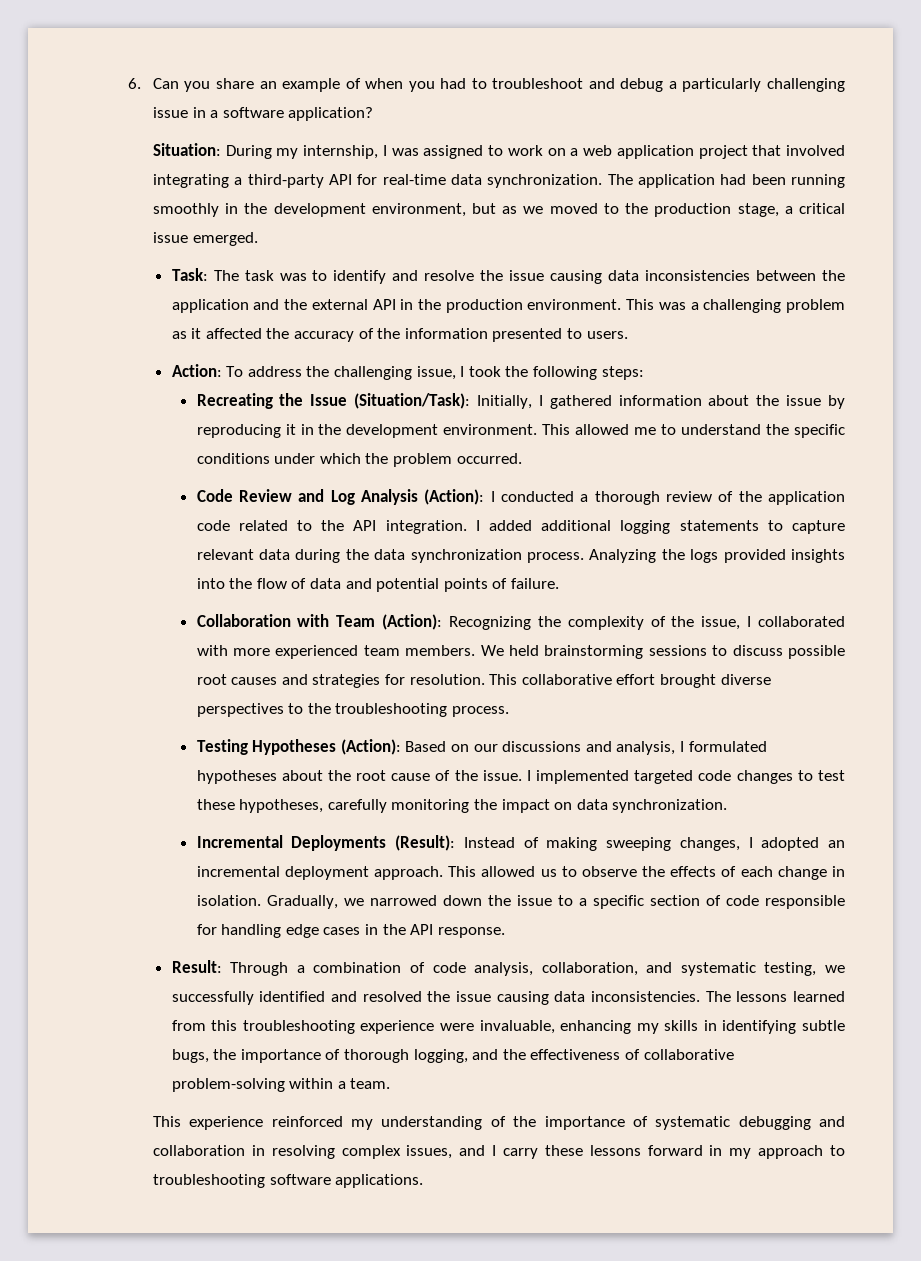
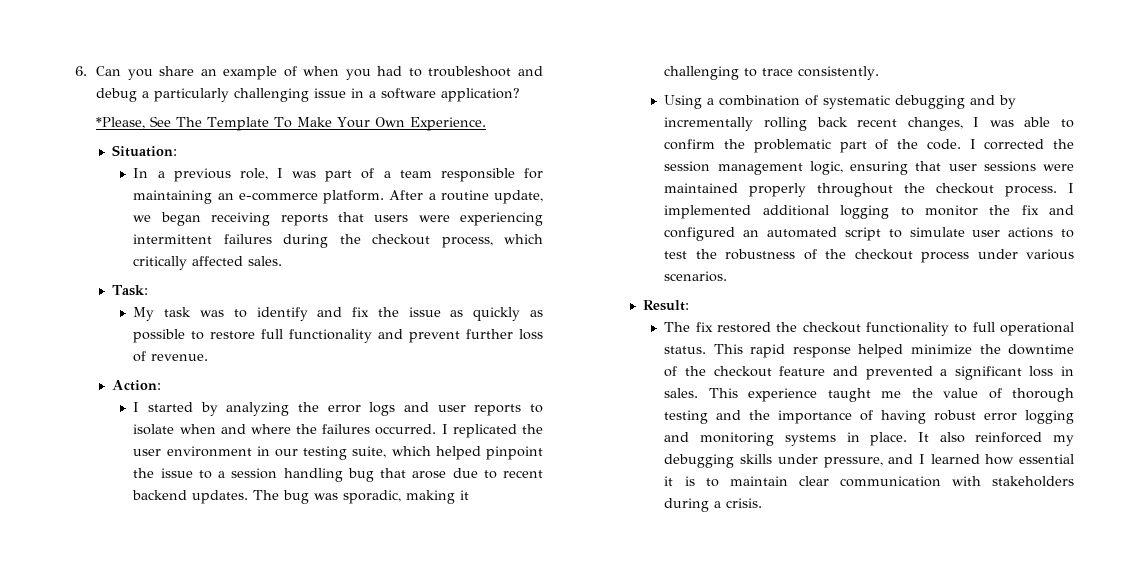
- Situation: During my internship, I was assigned to work on a web application project that involved integrating a third-party API for real-time data synchronization. The application had been running smoothly in the development environment, but as we moved to the production stage, a critical issue emerged.
+ *Please, See The Template To Make Your Own Experience.
+ Situation:
+ In a previous role, I was part of a team responsible for maintaining an e-commerce platform. After a routine update, we began receiving reports that users were experiencing intermittent failures during the checkout process, which critically affected sales.
- Task: The task was to identify and resolve the issue causing data inconsistencies between the application and the external API in the production environment. This was a challenging problem as it affected the accuracy of the information presented to users.
- Action: To address the challenging issue, I took the following steps:
- Recreating the Issue (Situation/Task): Initially, I gathered information about the issue by reproducing it in the development environment. This allowed me to understand the specific conditions under which the problem occurred.
- Code Review and Log Analysis (Action): I conducted a thorough review of the application code related to the API integration. I added additional logging statements to capture relevant data during the data synchronization process. Analyzing the logs provided insights into the flow of data and potential points of failure.
- Collaboration with Team (Action): Recognizing the complexity of the issue, I collaborated with more experienced team members. We held brainstorming sessions to discuss possible root causes and strategies for resolution. This collaborative effort brought diverse perspectives to the troubleshooting process.
- Testing Hypotheses (Action): Based on our discussions and analysis, I formulated hypotheses about the root cause of the issue. I implemented targeted code changes to test these hypotheses, carefully monitoring the impact on data synchronization.
- Incremental Deployments (Result): Instead of making sweeping changes, I adopted an incremental deployment approach. This allowed us to observe the effects of each change in isolation. Gradually, we narrowed down the issue to a specific section of code responsible for handling edge cases in the API response.
- Result: Through a combination of code analysis, collaboration, and systematic testing, we successfully identified and resolved the issue causing data inconsistencies. The lessons learned from this troubleshooting experience were invaluable, enhancing my skills in identifying subtle bugs, the importance of thorough logging, and the effectiveness of collaborative problem-solving within a team.
- This experience reinforced my understanding of the importance of systematic debugging and collaboration in resolving complex issues, and I carry these lessons forward in my approach to troubleshooting software applications.
+ Task:
+ My task was to identify and fix the issue as quickly as possible to restore full functionality and prevent further loss of revenue.
+ Action:
+ I started by analyzing the error logs and user reports to isolate when and where the failures occurred. I replicated the user environment in our testing suite, which helped pinpoint the issue to a session handling bug that arose due to recent backend updates. The bug was sporadic, making it challenging to trace consistently.
+ Using a combination of systematic debugging and by incrementally rolling back recent changes, I was able to confirm the problematic part of the code. I corrected the session management logic, ensuring that user sessions were maintained properly throughout the checkout process. I implemented additional logging to monitor the fix and configured an automated script to simulate user actions to test the robustness of the checkout process under various scenarios.
+ Result:
+ The fix restored the checkout functionality to full operational status. This rapid response helped minimize the downtime of the checkout feature and prevented a significant loss in sales. This experience taught me the value of thorough testing and the importance of having robust error logging and monitoring systems in place. It also reinforced my debugging skills under pressure, and I learned how essential it is to maintain clear communication with stakeholders during a crisis.

